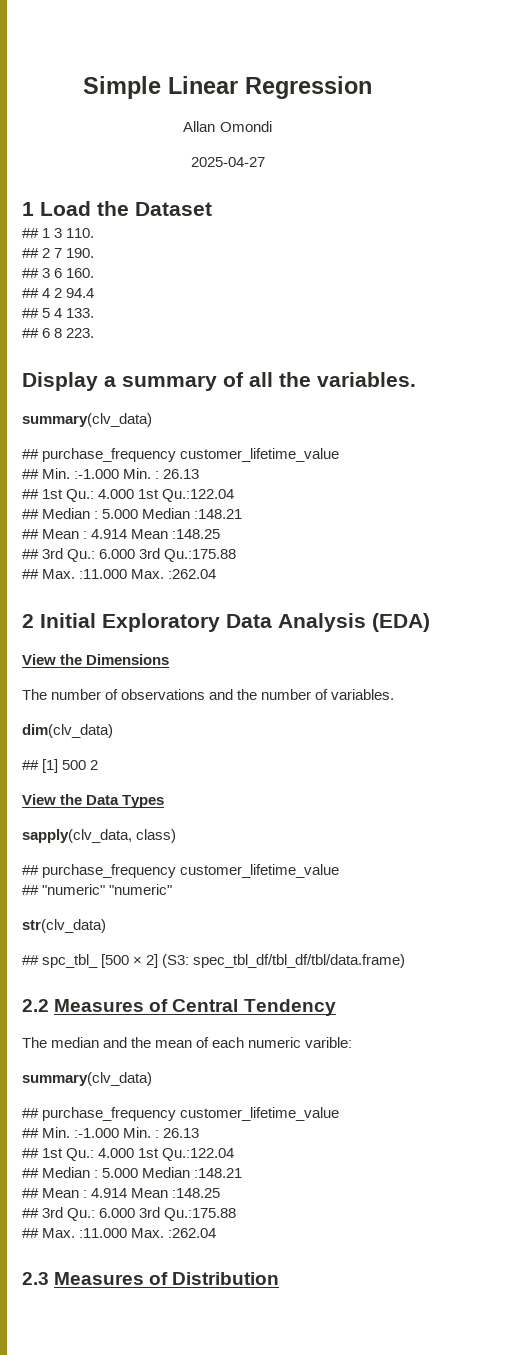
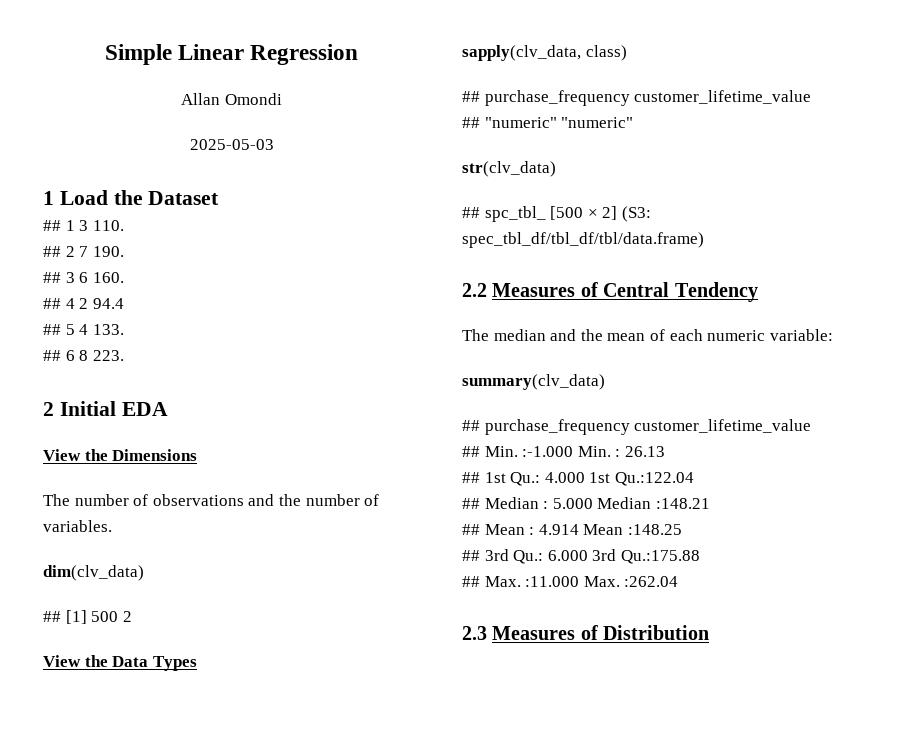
- 2025-04-27
+ 2025-05-03
- Display a summary of all the variables.
- summary(clv_data)
- ## purchase_frequency customer_lifetime_value
- ## Min. :-1.000 Min. : 26.13
- ## 1st Qu.: 4.000 1st Qu.:122.04
- ## Median : 5.000 Median :148.21
- ## Mean : 4.914 Mean :148.25
- ## 3rd Qu.: 6.000 3rd Qu.:175.88
- ## Max. :11.000 Max. :262.04
- 2 Initial Exploratory Data Analysis (EDA)
+ 2 Initial EDA
- The median and the mean of each numeric varible:
+ The median and the mean of each numeric variable:

